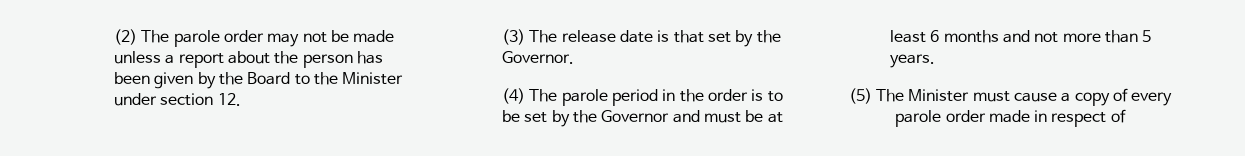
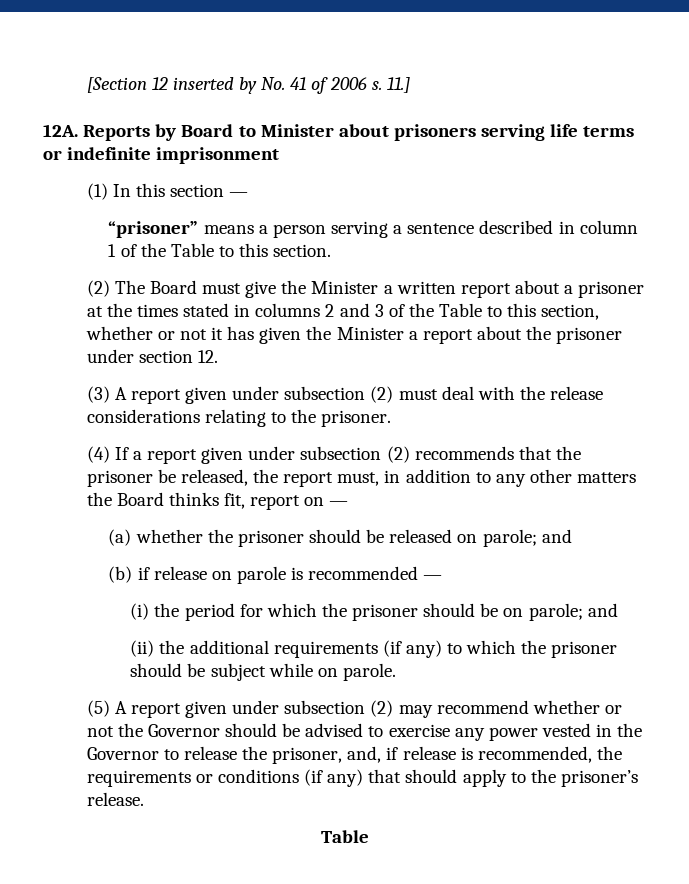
- (2) The parole order may not be made unless a report about the person has been given by the Board to the Minister under section 12.
- (3) The release date is that set by the Governor.
- (4) The parole period in the order is to be set by the Governor and must be at least 6 months and not more than 5 years.
- (5) The Minister must cause a copy of every parole order made in respect of
+ [Section 12 inserted by No. 41 of 2006 s. 11.]
+ 12A. Reports by Board to Minister about prisoners serving life terms or indefinite imprisonment
+ (1) In this section —
+ “prisoner” means a person serving a sentence described in column 1 of the Table to this section.
+ (2) The Board must give the Minister a written report about a prisoner at the times stated in columns 2 and 3 of the Table to this section, whether or not it has given the Minister a report about the prisoner under section 12.
+ (3) A report given under subsection (2) must deal with the release considerations relating to the prisoner.
+ (4) If a report given under subsection (2) recommends that the prisoner be released, the report must, in addition to any other matters the Board thinks fit, report on —
+ (a) whether the prisoner should be released on parole; and
+ (b) if release on parole is recommended —
+ (i) the period for which the prisoner should be on parole; and
+ (ii) the additional requirements (if any) to which the prisoner should be subject while on parole.
+ (5) A report given under subsection (2) may recommend whether or not the Governor should be advised to exercise any power vested in the Governor to release the prisoner, and, if release is recommended, the requirements or conditions (if any) that should apply to the prisoner’s release.
+ Table

